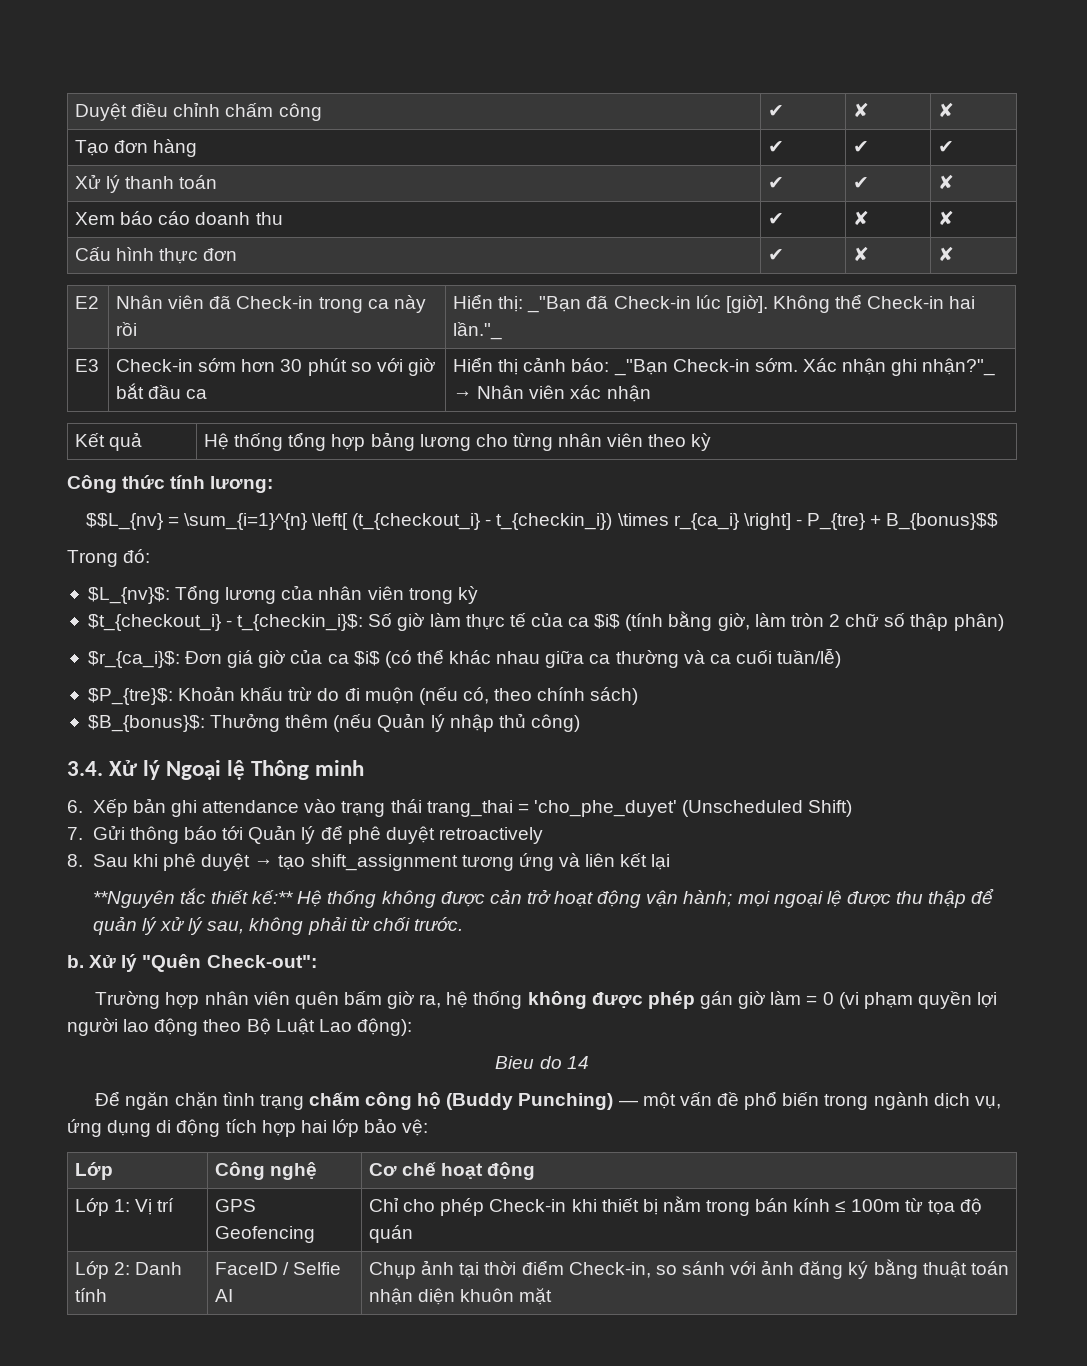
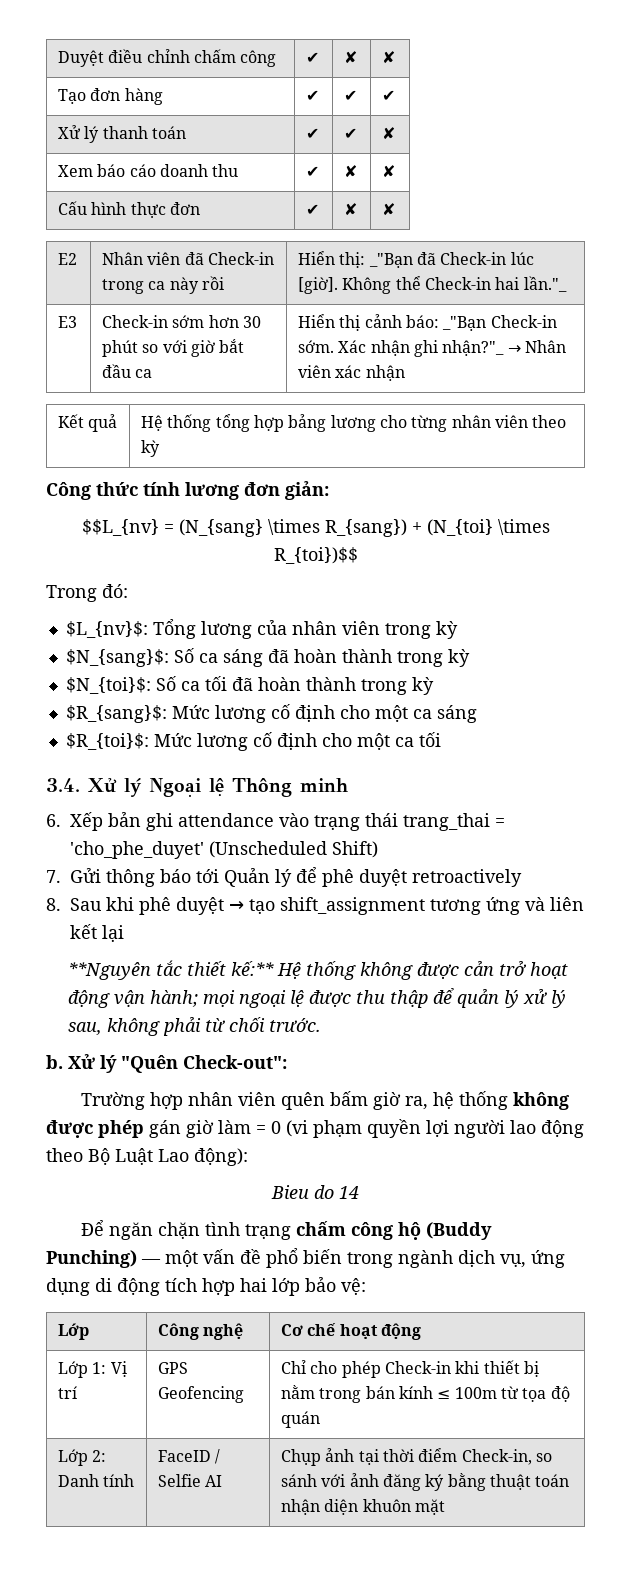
- Công thức tính lương:
+ Công thức tính lương đơn giản:
- $$L_{nv} = \sum_{i=1}^{n} \left[ (t_{checkout_i} - t_{checkin_i}) \times r_{ca_i} \right] - P_{tre} + B_{bonus}$$
+ $$L_{nv} = (N_{sang} \times R_{sang}) + (N_{toi} \times R_{toi})$$
- $t_{checkout_i} - t_{checkin_i}$: Số giờ làm thực tế của ca $i$ (tính bằng giờ, làm tròn 2 chữ số thập phân)
- $r_{ca_i}$: Đơn giá giờ của ca $i$ (có thể khác nhau giữa ca thường và ca cuối tuần/lễ)
- $P_{tre}$: Khoản khấu trừ do đi muộn (nếu có, theo chính sách)
- $B_{bonus}$: Thưởng thêm (nếu Quản lý nhập thủ công)
+ $N_{sang}$: Số ca sáng đã hoàn thành trong kỳ
+ $N_{toi}$: Số ca tối đã hoàn thành trong kỳ
+ $R_{sang}$: Mức lương cố định cho một ca sáng
+ $R_{toi}$: Mức lương cố định cho một ca tối

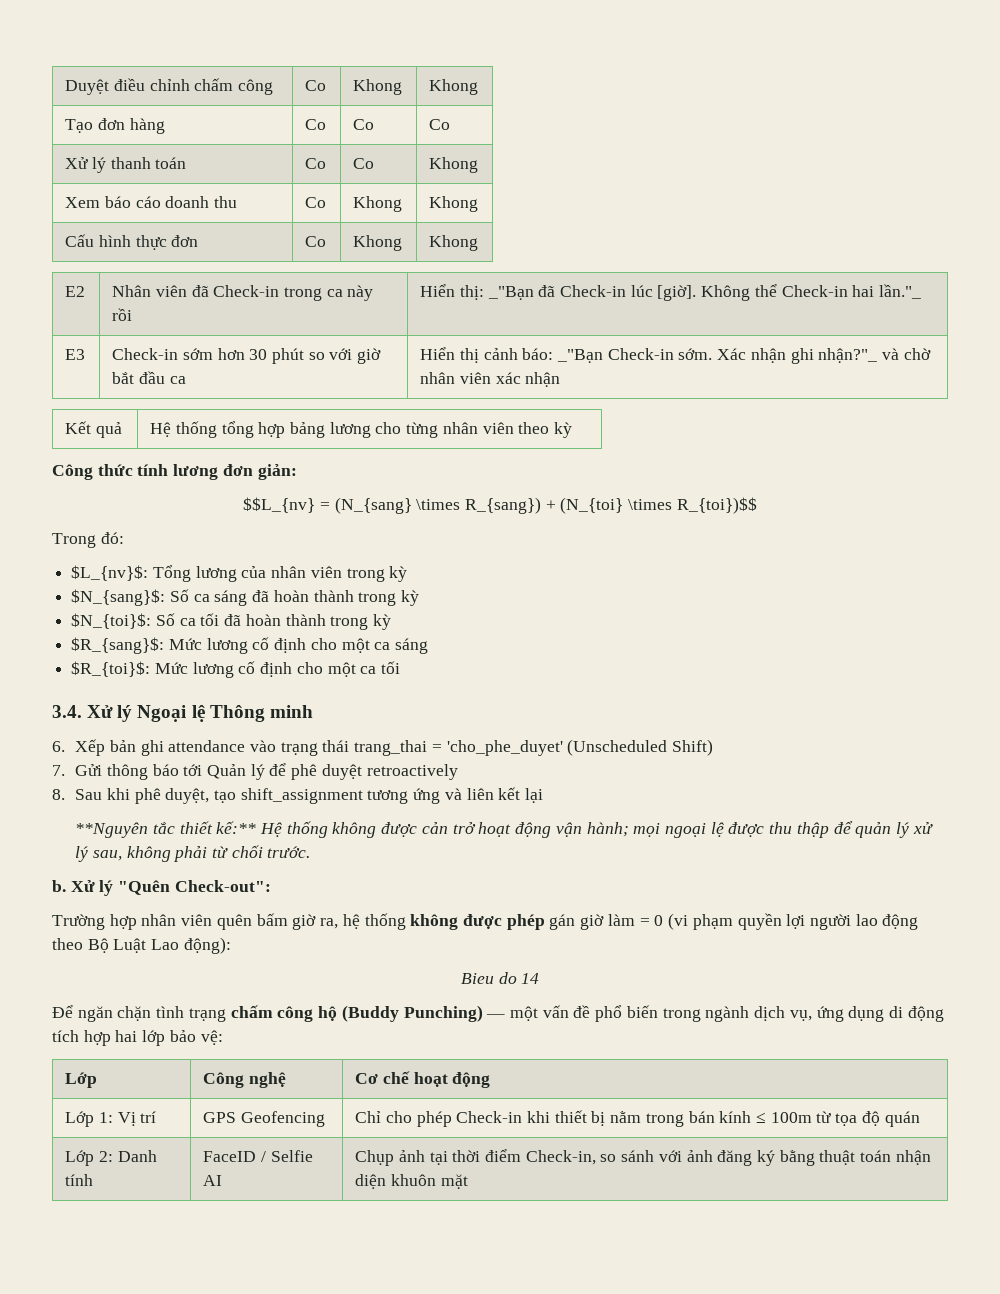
- Duyệt điều chỉnh chấm công | ✔ | ✘ | ✘
+ Duyệt điều chỉnh chấm công | Co | Khong | Khong
- Tạo đơn hàng | ✔ | ✔ | ✔
+ Tạo đơn hàng | Co | Co | Co
- Xử lý thanh toán | ✔ | ✔ | ✘
+ Xử lý thanh toán | Co | Co | Khong
- Xem báo cáo doanh thu | ✔ | ✘ | ✘
+ Xem báo cáo doanh thu | Co | Khong | Khong
- Cấu hình thực đơn | ✔ | ✘ | ✘
+ Cấu hình thực đơn | Co | Khong | Khong
- E3 | Check-in sớm hơn 30 phút so với giờ bắt đầu ca | Hiển thị cảnh báo: _"Bạn Check-in sớm. Xác nhận ghi nhận?"_ → Nhân viên xác nhận
+ E3 | Check-in sớm hơn 30 phút so với giờ bắt đầu ca | Hiển thị cảnh báo: _"Bạn Check-in sớm. Xác nhận ghi nhận?"_ và chờ nhân viên xác nhận
- 8. Sau khi phê duyệt → tạo shift_assignment tương ứng và liên kết lại
+ 8. Sau khi phê duyệt, tạo shift_assignment tương ứng và liên kết lại

